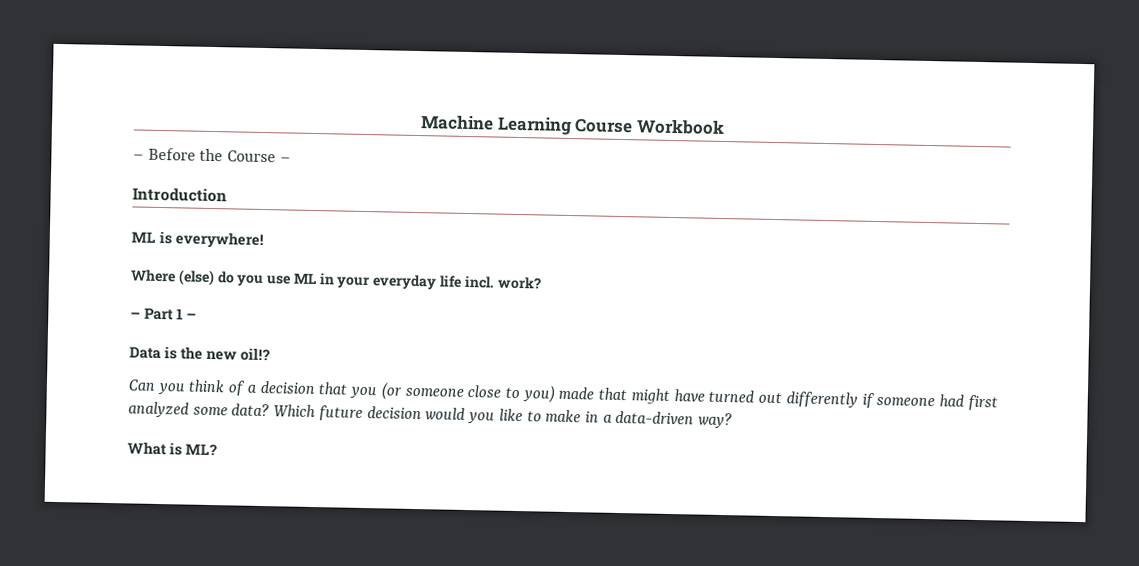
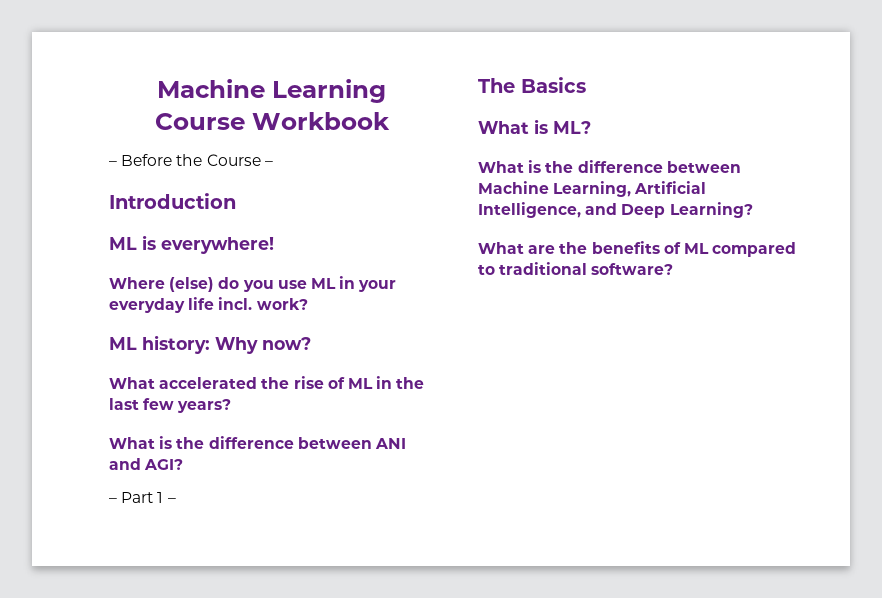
+ ML history: Why now?
+ What accelerated the rise of ML in the last few years?
+ What is the difference between ANI and AGI?
  – Part 1 –
- Data is the new oil!?
- Can you think of a decision that you (or someone close to you) made that might have turned out differently if someone had first analyzed some data? Which future decision would you like to make in a data-driven way?
+ The Basics
  What is ML?
+ What is the difference between Machine Learning, Artificial Intelligence, and Deep Learning?
+ What are the benefits of ML compared to traditional software?

